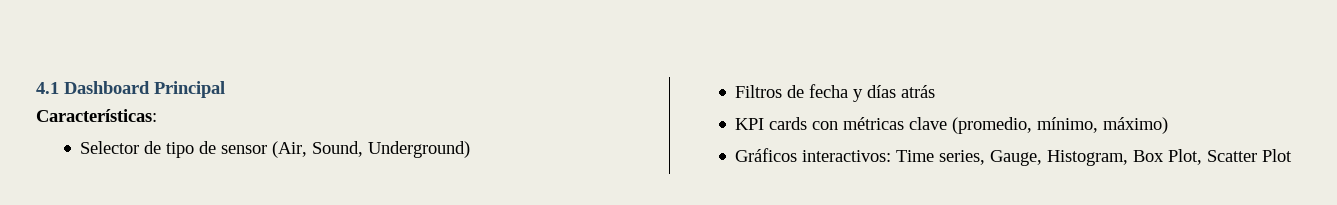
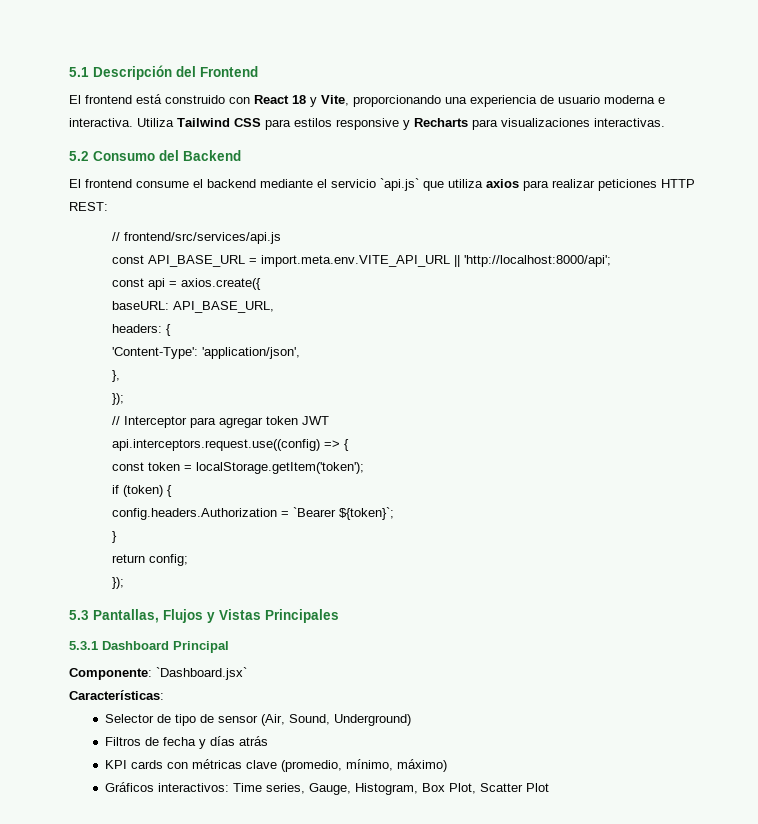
- 4.1 Dashboard Principal
+ 5.1 Descripción del Frontend
+ El frontend está construido con React 18 y Vite, proporcionando una experiencia de usuario moderna e interactiva. Utiliza Tailwind CSS para estilos responsive y Recharts para visualizaciones interactivas.
+ 5.2 Consumo del Backend
+ El frontend consume el backend mediante el servicio `api.js` que utiliza axios para realizar peticiones HTTP REST:
+ // frontend/src/services/api.js
+ const API_BASE_URL = import.meta.env.VITE_API_URL || 'http://localhost:8000/api';
+ const api = axios.create({
+ baseURL: API_BASE_URL,
+ headers: {
+ 'Content-Type': 'application/json',
+ },
+ });
+ // Interceptor para agregar token JWT
+ api.interceptors.request.use((config) => {
+ const token = localStorage.getItem('token');
+ if (token) {
+ config.headers.Authorization = `Bearer ${token}`;
+ }
+ return config;
+ });
+ 5.3 Pantallas, Flujos y Vistas Principales
+ 5.3.1 Dashboard Principal
+ Componente: `Dashboard.jsx`

